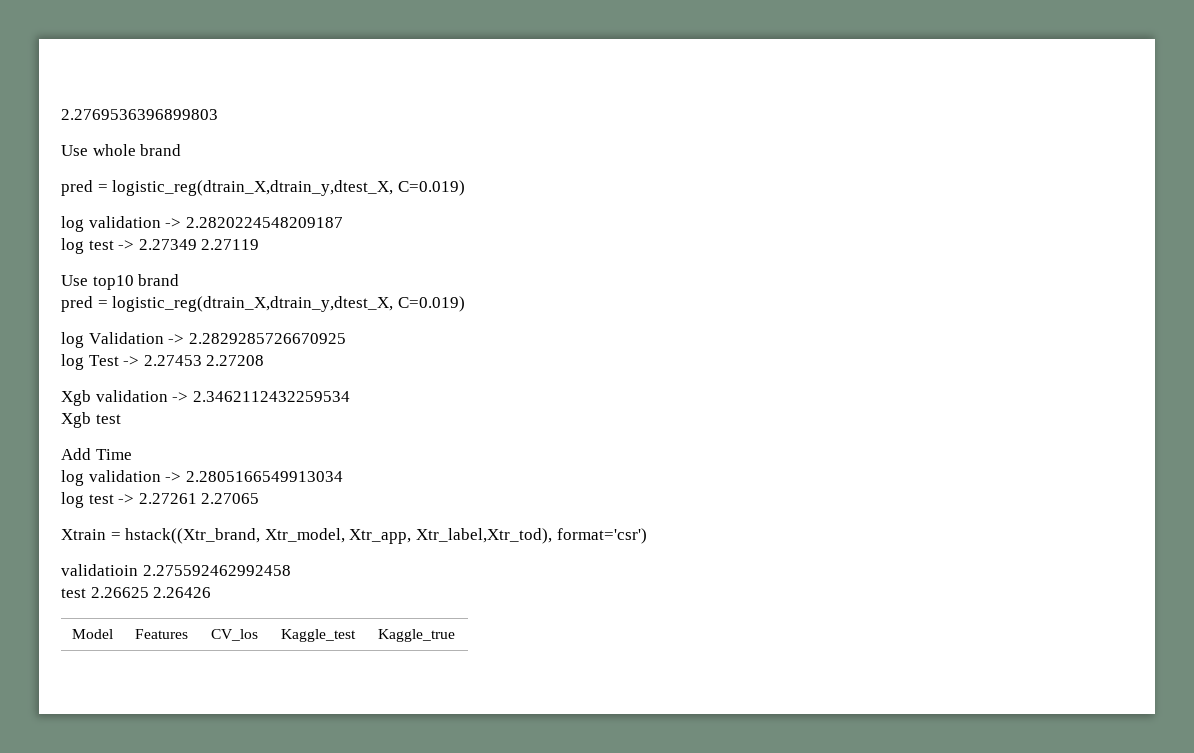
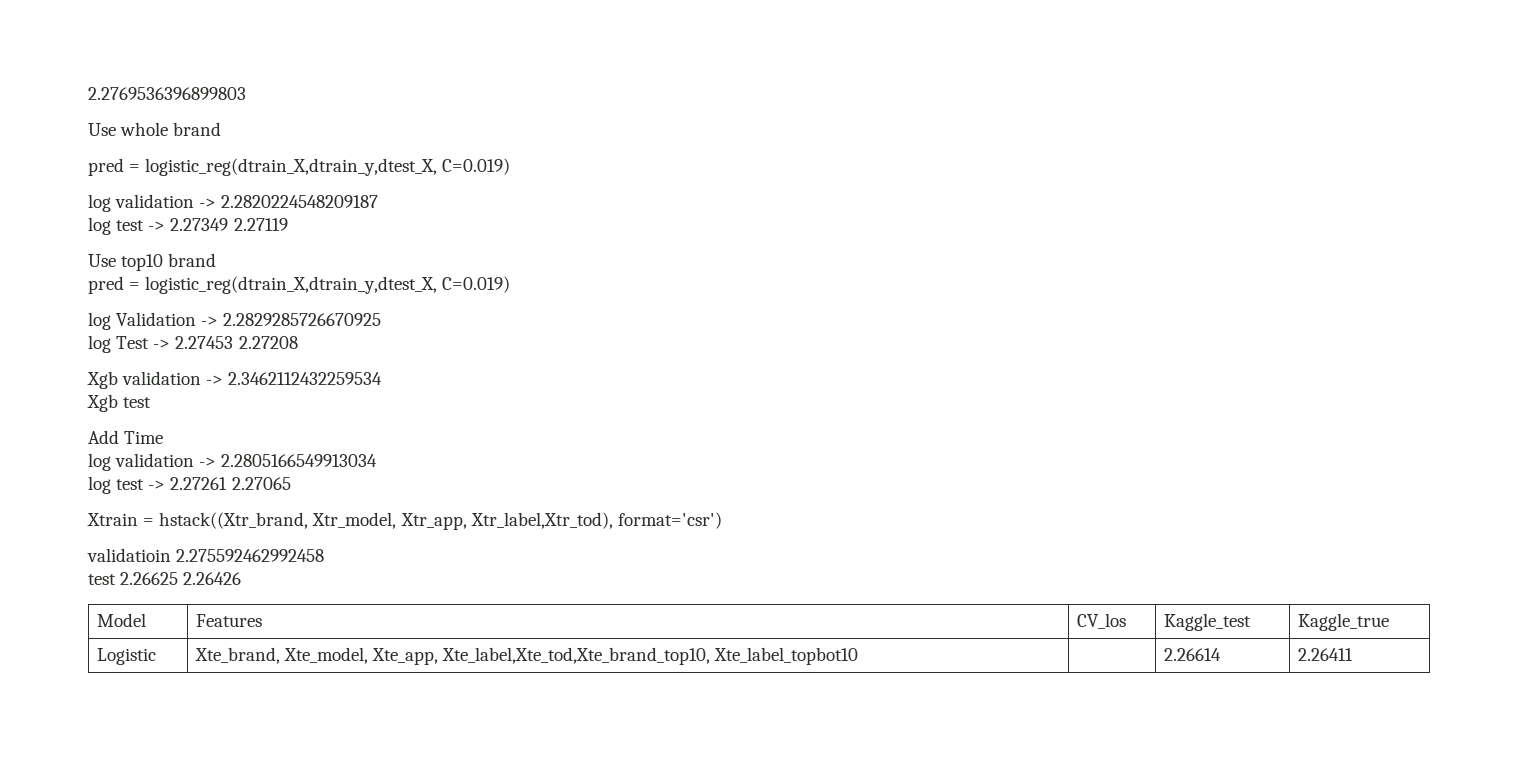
+ Logistic | Xte_brand, Xte_model, Xte_app, Xte_label,Xte_tod,Xte_brand_top10, Xte_label_topbot10 | | 2.26614 | 2.26411

